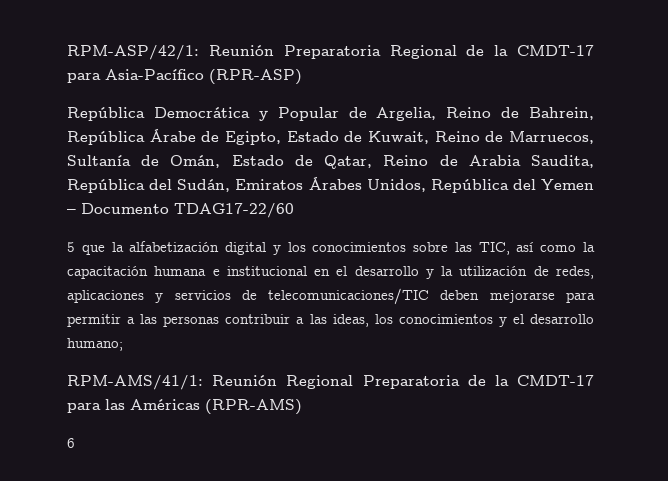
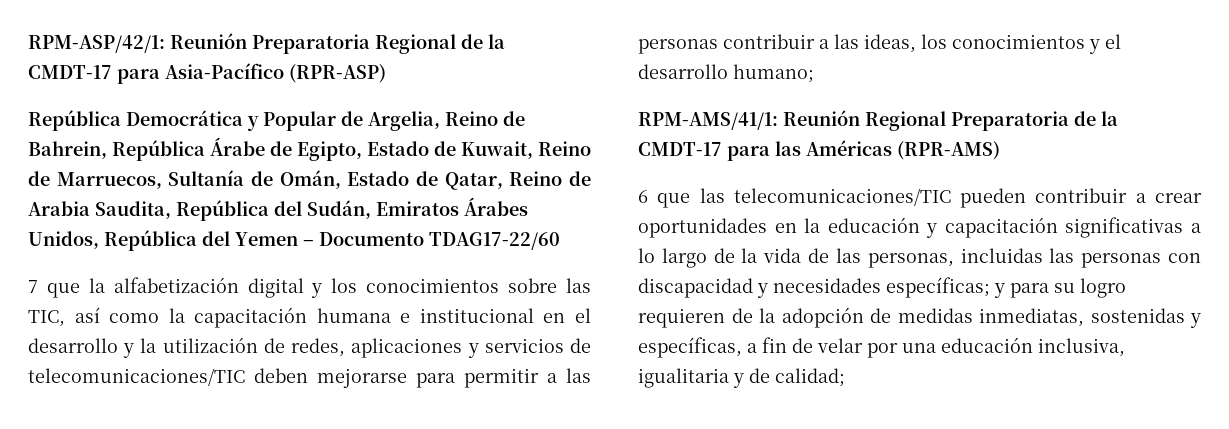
- 5 que la alfabetización digital y los conocimientos sobre las TIC, así como la capacitación humana e institucional en el desarrollo y la utilización de redes, aplicaciones y servicios de telecomunicaciones/TIC deben mejorarse para permitir a las personas contribuir a las ideas, los conocimientos y el desarrollo humano;
+ 7 que la alfabetización digital y los conocimientos sobre las TIC, así como la capacitación humana e institucional en el desarrollo y la utilización de redes, aplicaciones y servicios de telecomunicaciones/TIC deben mejorarse para permitir a las personas contribuir a las ideas, los conocimientos y el desarrollo humano;
- 6
+ 6 que las telecomunicaciones/TIC pueden contribuir a crear oportunidades en la educación y capacitación significativas a lo largo de la vida de las personas, incluidas las personas con discapacidad y necesidades específicas; y para su logro requieren de la adopción de medidas inmediatas, sostenidas y específicas, a fin de velar por una educación inclusiva, igualitaria y de calidad;

